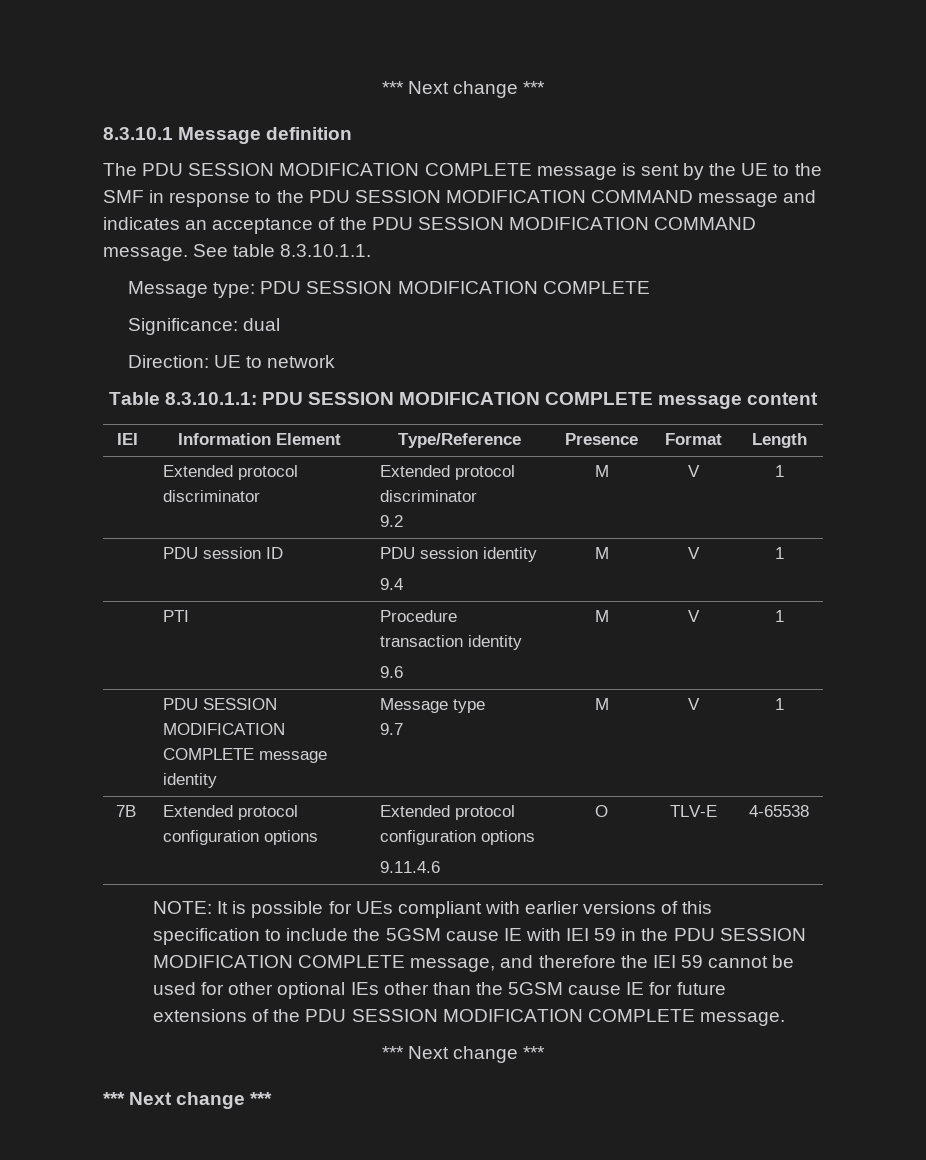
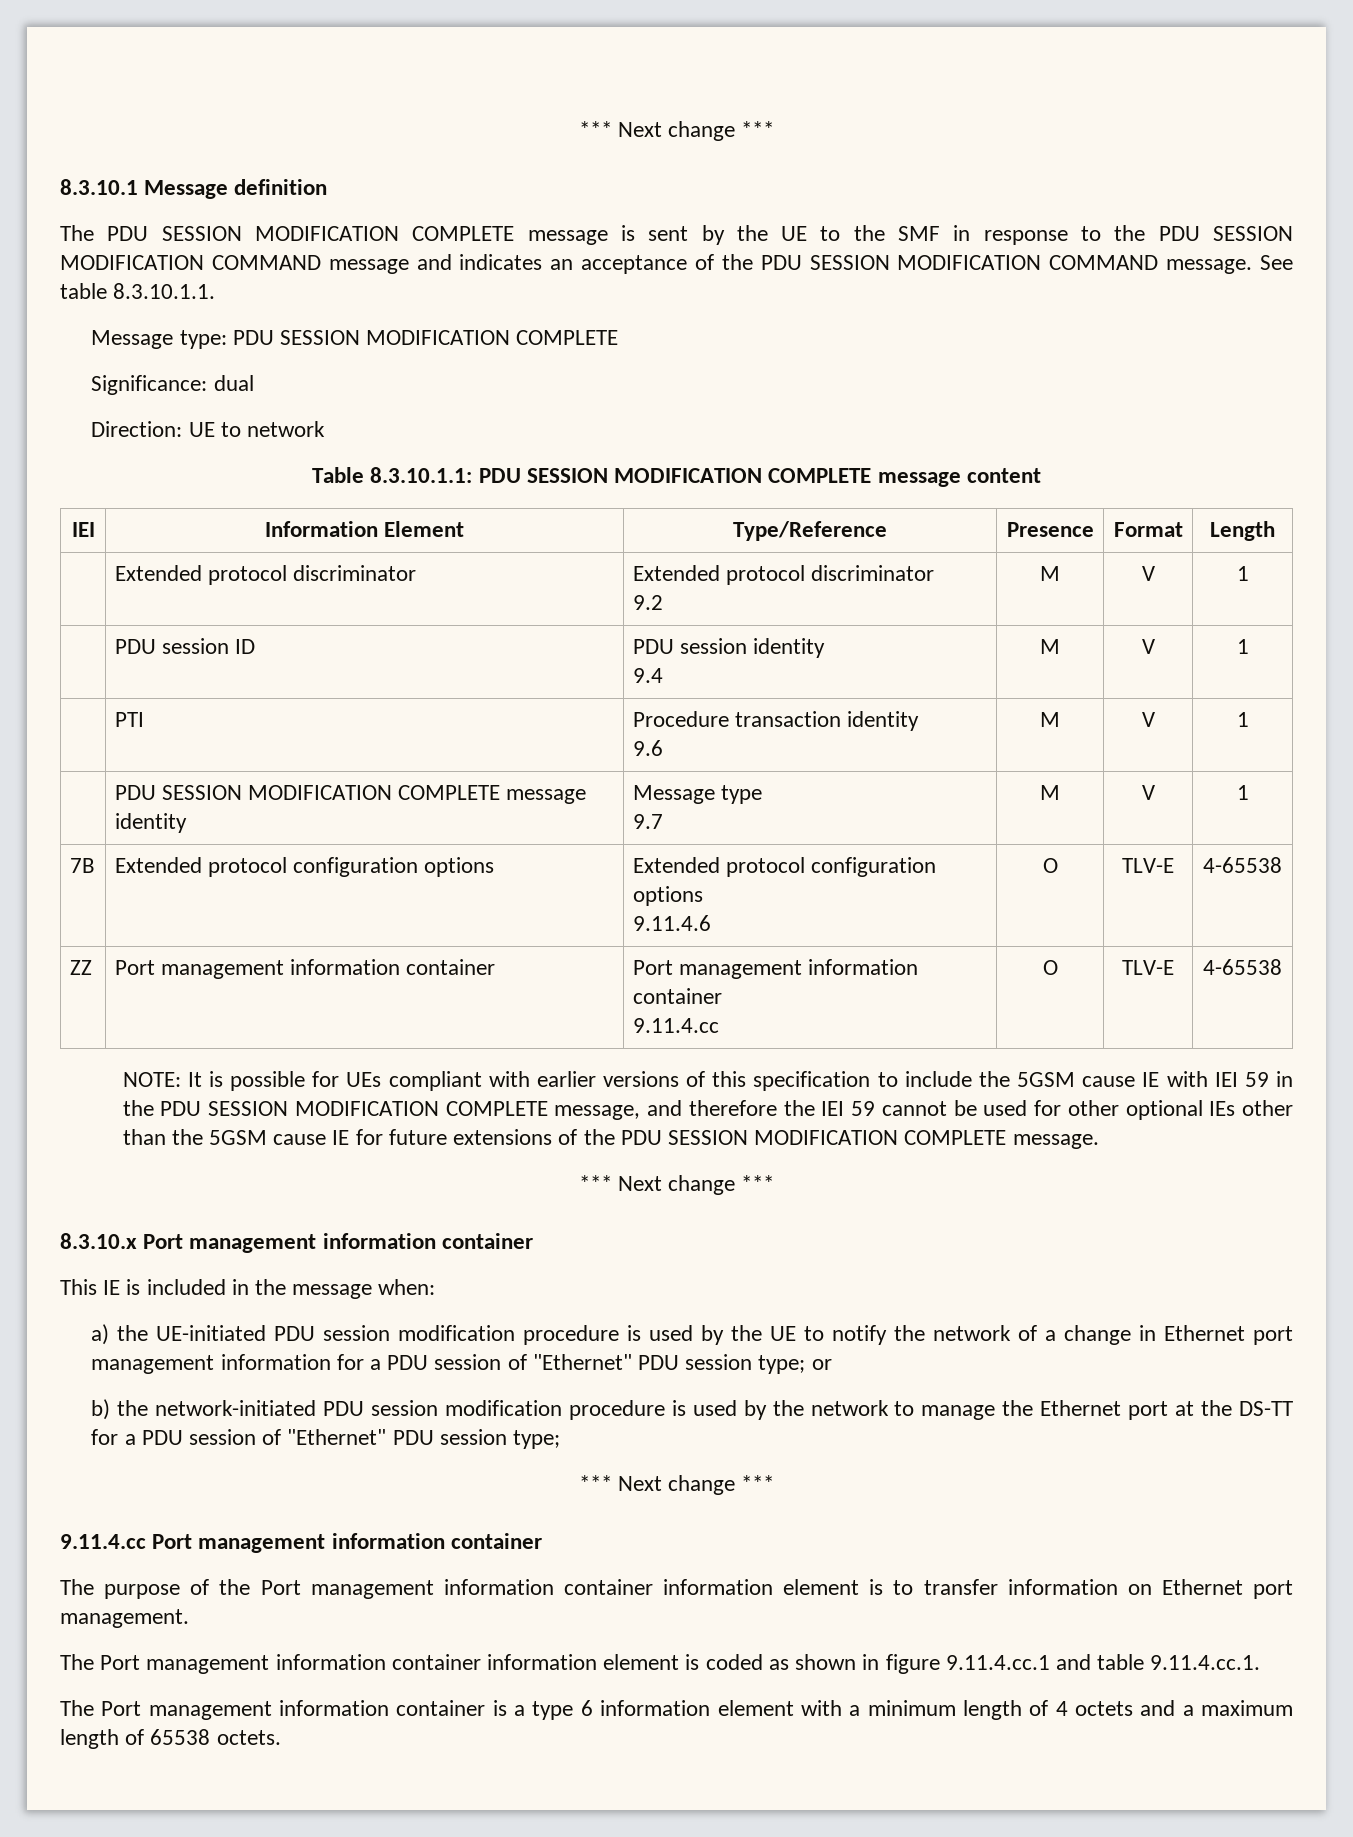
+ ZZ | Port management information container | Port management information container
+ 9.11.4.cc | O | TLV-E | 4-65538
  It is possible for UEs compliant with earlier versions of this specification to include the 5GSM cause IE with IEI 59 in the PDU SESSION MODIFICATION COMPLETE message, and therefore the IEI 59 cannot be used for other optional IEs other than the 5GSM cause IE for future extensions of the PDU SESSION MODIFICATION COMPLETE message.
  *** Next change ***
+ 8.3.10.x Port management information container
+ This IE is included in the message when:
+ a) the UE-initiated PDU session modification procedure is used by the UE to notify the network of a change in Ethernet port management information for a PDU session of "Ethernet" PDU session type; or
+ b) the network-initiated PDU session modification procedure is used by the network to manage the Ethernet port at the DS-TT for a PDU session of "Ethernet" PDU session type;
  *** Next change ***
+ 9.11.4.cc Port management information container
+ The purpose of the Port management information container information element is to transfer information on Ethernet port management.
+ The Port management information container information element is coded as shown in figure 9.11.4.cc.1 and table 9.11.4.cc.1.
+ The Port management information container is a type 6 information element with a minimum length of 4 octets and a maximum length of 65538 octets.

